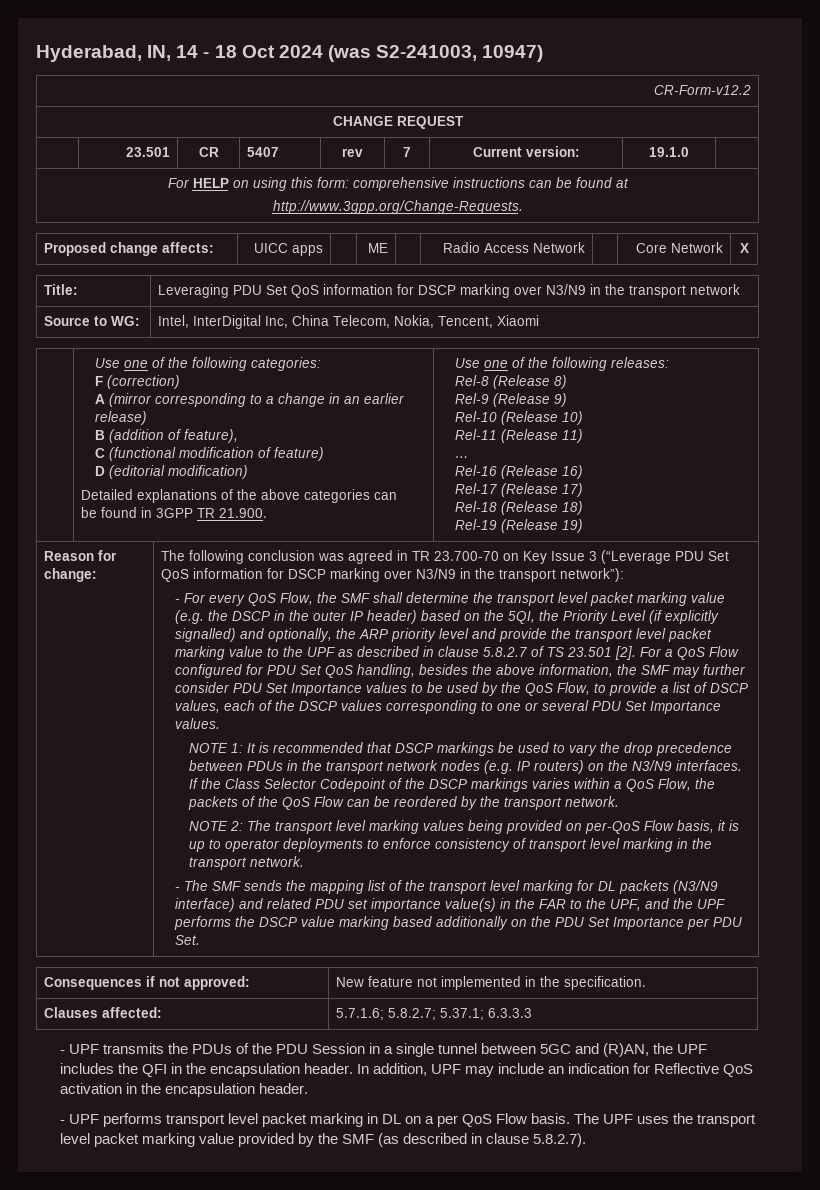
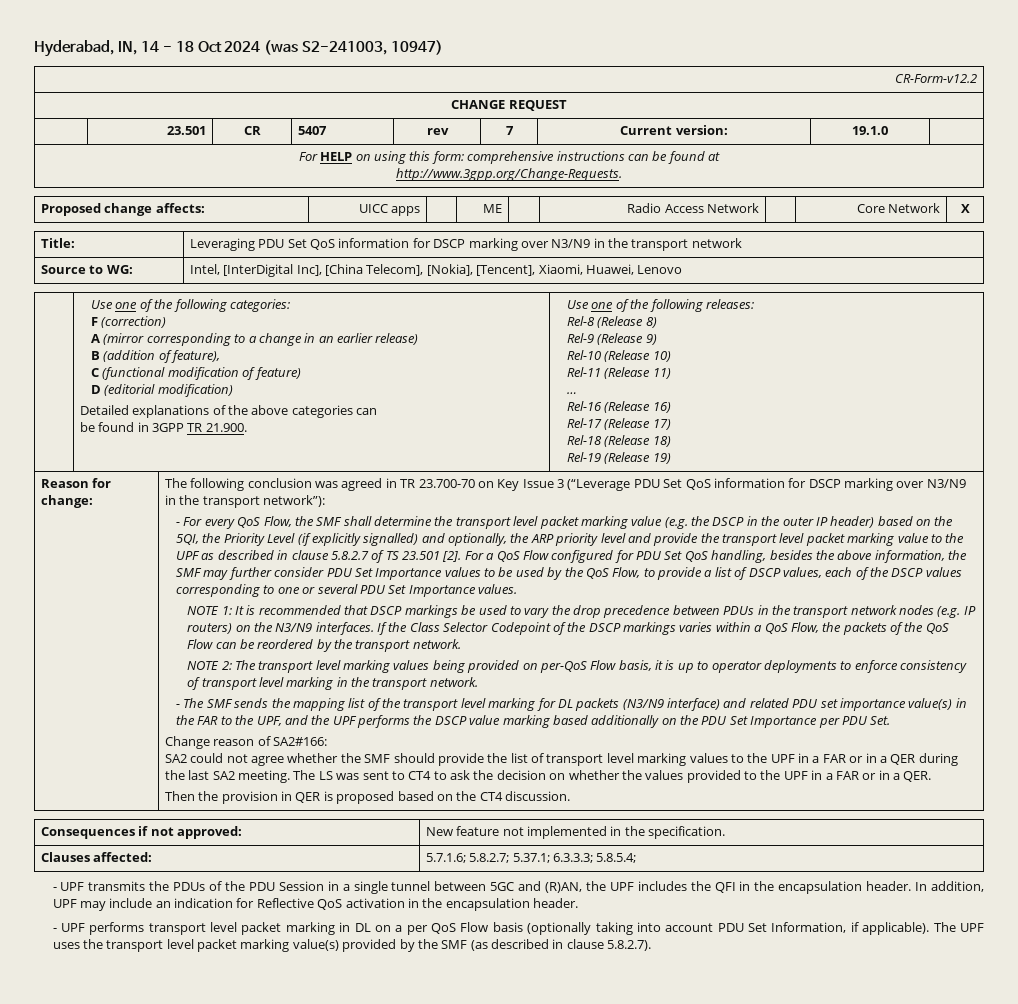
- Source to WG: | Intel, InterDigital Inc, China Telecom, Nokia, Tencent, Xiaomi
+ Source to WG: | Intel, [InterDigital Inc], [China Telecom], [Nokia], [Tencent], Xiaomi, Huawei, Lenovo
+ Change reason of SA2#166:
+ SA2 could not agree whether the SMF should provide the list of transport level marking values to the UPF in a FAR or in a QER during the last SA2 meeting. The LS was sent to CT4 to ask the decision on whether the values provided to the UPF in a FAR or in a QER.
+ Then the provision in QER is proposed based on the CT4 discussion.
- Clauses affected: | 5.7.1.6; 5.8.2.7; 5.37.1; 6.3.3.3
+ Clauses affected: | 5.7.1.6; 5.8.2.7; 5.37.1; 6.3.3.3; 5.8.5.4;
- - UPF performs transport level packet marking in DL on a per QoS Flow basis.
+ - UPF performs transport level packet marking in DL on a per QoS Flow basis (optionally taking into account PDU Set Information, if applicable).
- The UPF uses the transport level packet marking value provided by the SMF (as described in clause 5.8.2.7).
+ The UPF uses the transport level packet marking value(s) provided by the SMF (as described in clause 5.8.2.7).

